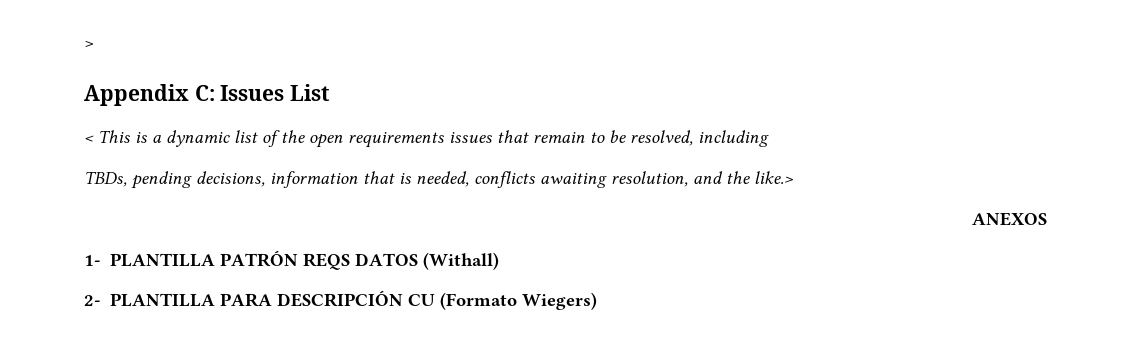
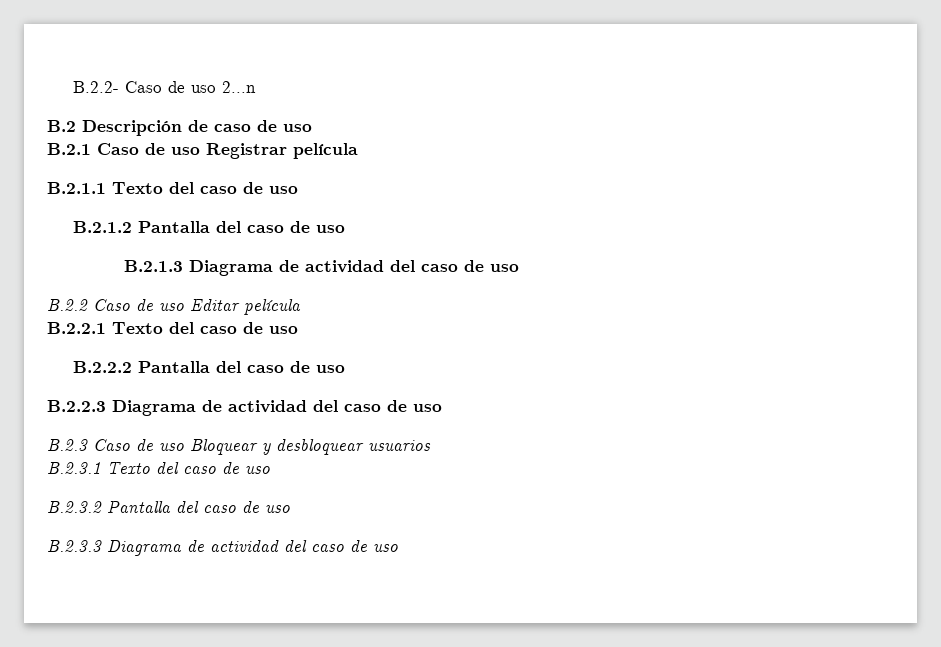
- >
- Appendix C: Issues List
- < This is a dynamic list of the open requirements issues that remain to be resolved, including
- TBDs, pending decisions, information that is needed, conflicts awaiting resolution, and the like.>
- ANEXOS
- 1- PLANTILLA PATRÓN REQS DATOS (Withall)
- 2- PLANTILLA PARA DESCRIPCIÓN CU (Formato Wiegers)
+ B.2.2- Caso de uso 2...n
+ B.2 Descripción de caso de uso
+ B.2.1 Caso de uso Registrar película
+ B.2.1.1 Texto del caso de uso
+ B.2.1.2 Pantalla del caso de uso
+ B.2.1.3 Diagrama de actividad del caso de uso
+ B.2.2 Caso de uso Editar película
+ B.2.2.1 Texto del caso de uso
+ B.2.2.2 Pantalla del caso de uso
+ B.2.2.3 Diagrama de actividad del caso de uso
+ B.2.3 Caso de uso Bloquear y desbloquear usuarios
+ B.2.3.1 Texto del caso de uso
+ B.2.3.2 Pantalla del caso de uso
+ B.2.3.3 Diagrama de actividad del caso de uso

